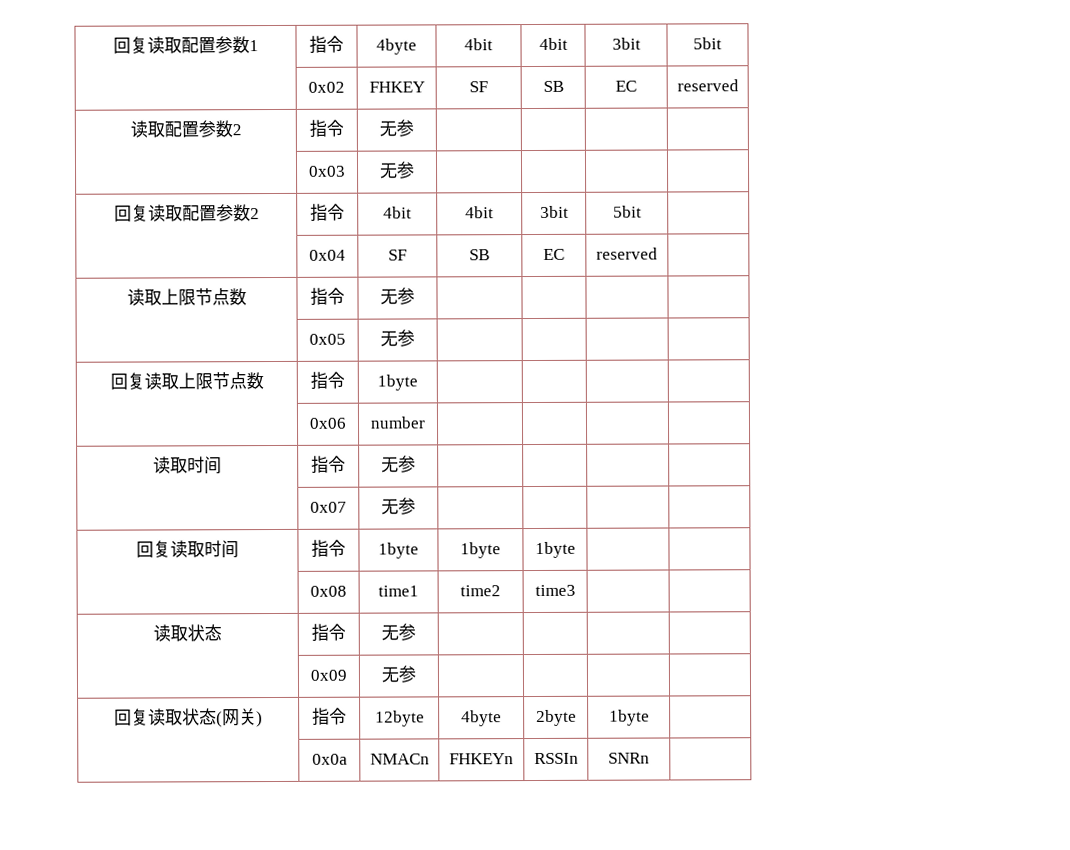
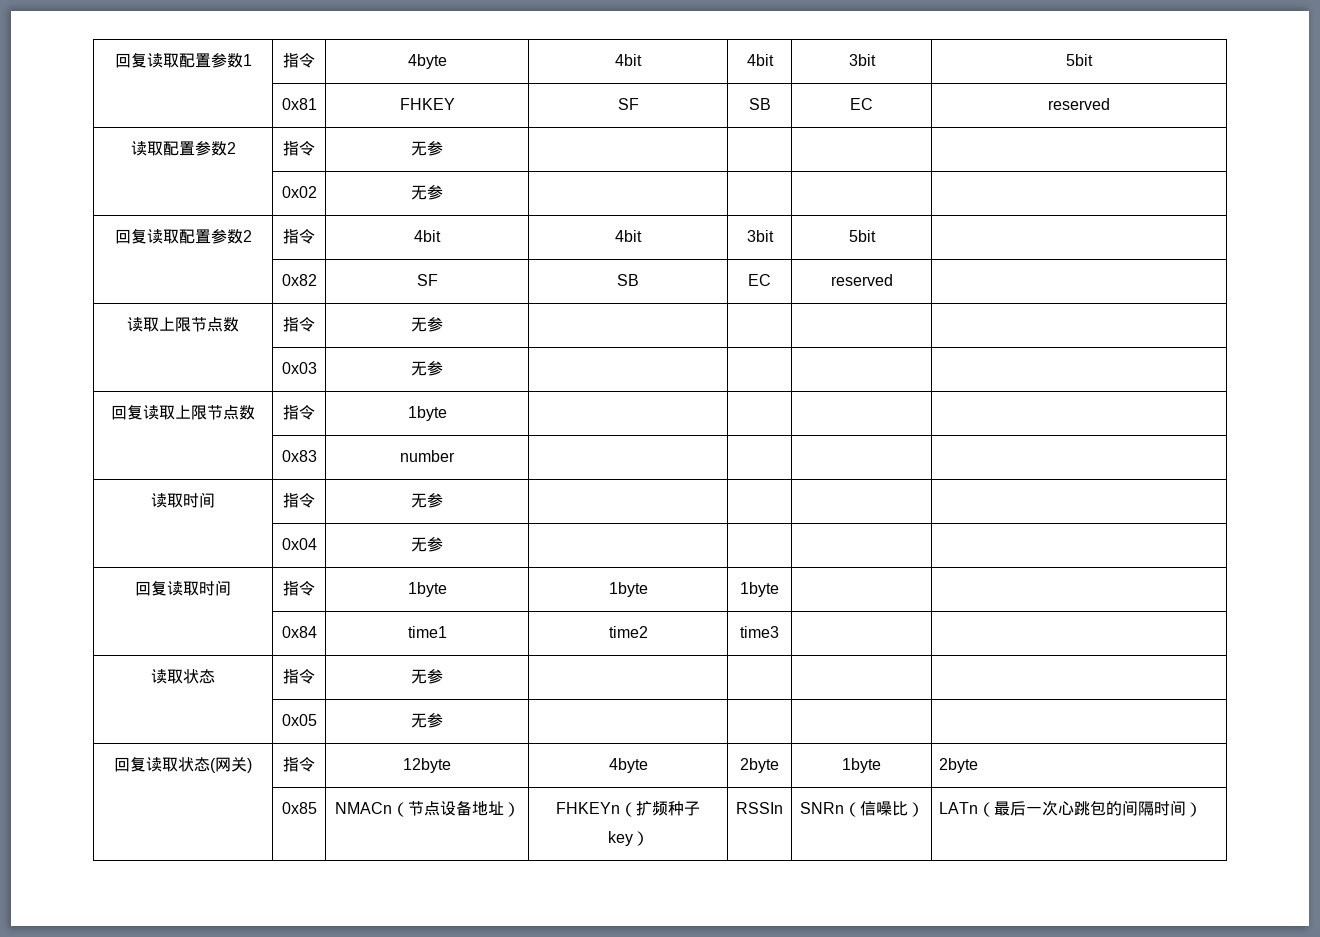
- | 0x02 | FHKEY | SF | SB | EC | reserved
+ | 0x81 | FHKEY | SF | SB | EC | reserved
- | 0x03 | 无参 | | | |
+ | 0x02 | 无参 | | | |
- | 0x04 | SF | SB | EC | reserved |
+ | 0x82 | SF | SB | EC | reserved |
- | 0x05 | 无参 | | | |
+ | 0x03 | 无参 | | | |
- | 0x06 | number | | | |
+ | 0x83 | number | | | |
- | 0x07 | 无参 | | | |
+ | 0x04 | 无参 | | | |
- | 0x08 | time1 | time2 | time3 | |
+ | 0x84 | time1 | time2 | time3 | |
- | 0x09 | 无参 | | | |
+ | 0x05 | 无参 | | | |
- 回复读取状态(网关) | 指令 | 12byte | 4byte | 2byte | 1byte |
- | 0x0a | NMACn | FHKEYn | RSSIn | SNRn |
+ 回复读取状态(网关) | 指令 | 12byte | 4byte | 2byte | 1byte | 2byte
+ | 0x85 | NMACn（节点设备地址） | FHKEYn（扩频种子key） | RSSIn | SNRn（信噪比） | LATn（最后一次心跳包的间隔时间）

